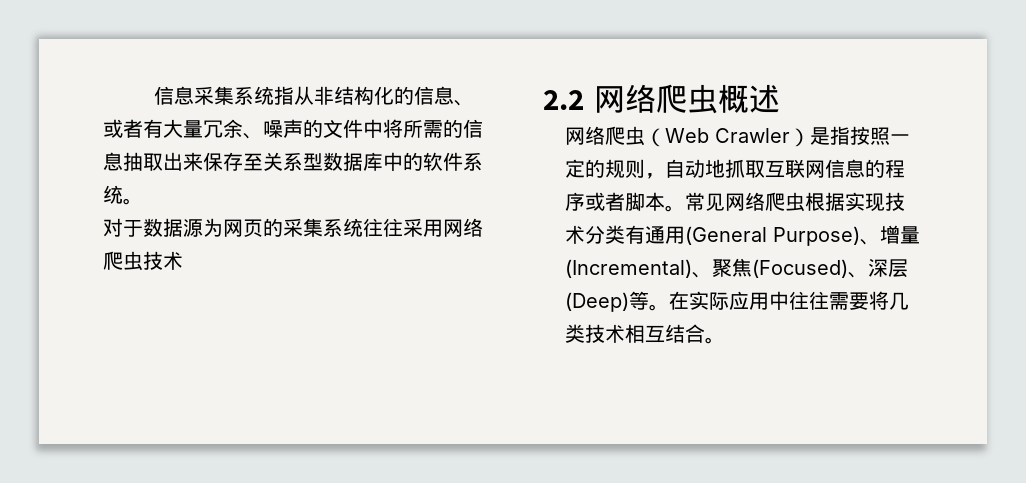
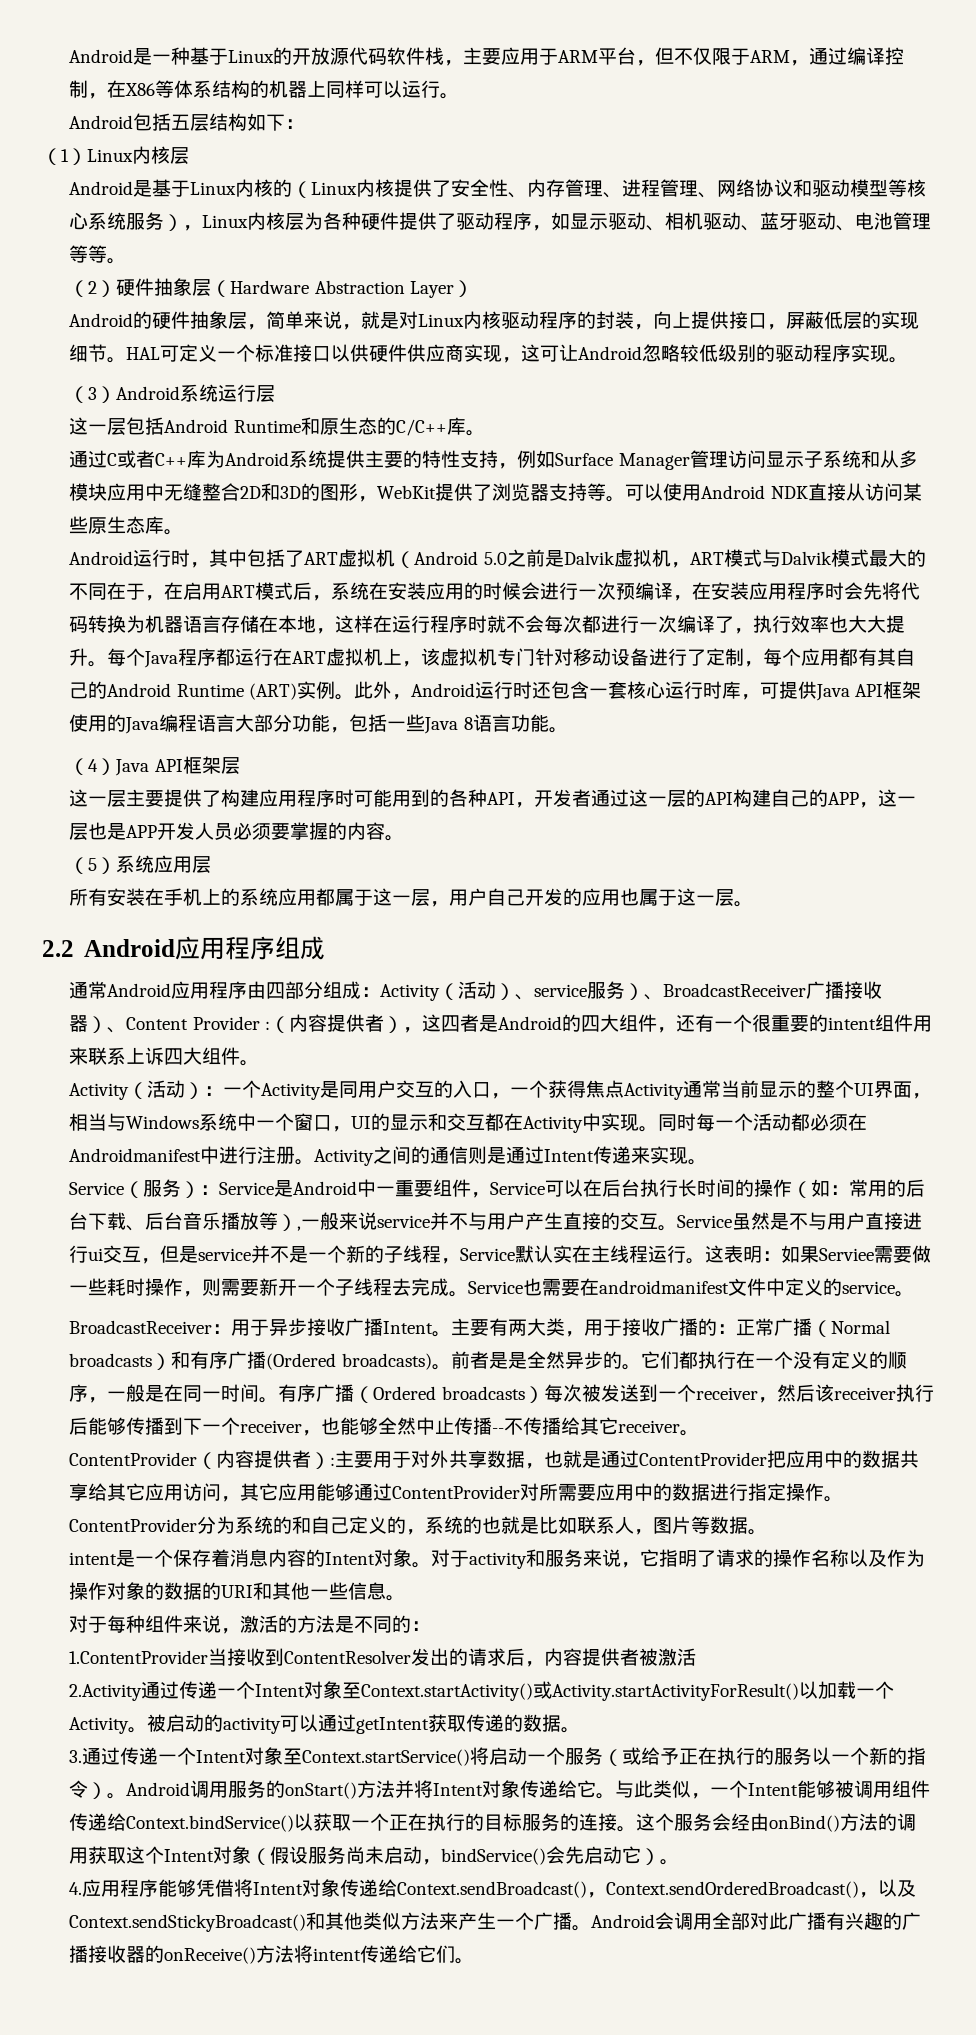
- 信息采集系统指从非结构化的信息、或者有大量冗余、噪声的文件中将所需的信息抽取出来保存至关系型数据库中的软件系统。
- 对于数据源为网页的采集系统往往采用网络爬虫技术
- 2.2网络爬虫概述
- 网络爬虫（Web Crawler）是指按照一定的规则，自动地抓取互联网信息的程序或者脚本。常见网络爬虫根据实现技术分类有通用(General Purpose)、增量(Incremental)、聚焦(Focused)、深层(Deep)等。在实际应用中往往需要将几类技术相互结合。
+ Android是一种基于Linux的开放源代码软件栈，主要应用于ARM平台，但不仅限于ARM，通过编译控制，在X86等体系结构的机器上同样可以运行。
+ Android包括五层结构如下：
+ （1）Linux内核层
+ Android是基于Linux内核的（Linux内核提供了安全性、内存管理、进程管理、网络协议和驱动模型等核心系统服务），Linux内核层为各种硬件提供了驱动程序，如显示驱动、相机驱动、蓝牙驱动、电池管理等等。
+ （2）硬件抽象层（Hardware Abstraction Layer）
+ Android的硬件抽象层，简单来说，就是对Linux内核驱动程序的封装，向上提供接口，屏蔽低层的实现细节。HAL可定义一个标准接口以供硬件供应商实现，这可让Android忽略较低级别的驱动程序实现。
+ （3）Android系统运行层
+ 这一层包括Android Runtime和原生态的C/C++库。
+ 通过C或者C++库为Android系统提供主要的特性支持，例如Surface Manager管理访问显示子系统和从多模块应用中无缝整合2D和3D的图形，WebKit提供了浏览器支持等。可以使用Android NDK直接从访问某些原生态库。
+ Android运行时，其中包括了ART虚拟机（Android 5.0之前是Dalvik虚拟机，ART模式与Dalvik模式最大的不同在于，在启用ART模式后，系统在安装应用的时候会进行一次预编译，在安装应用程序时会先将代码转换为机器语言存储在本地，这样在运行程序时就不会每次都进行一次编译了，执行效率也大大提升。每个Java程序都运行在ART虚拟机上，该虚拟机专门针对移动设备进行了定制，每个应用都有其自己的Android Runtime (ART)实例。此外，Android运行时还包含一套核心运行时库，可提供Java API框架使用的Java编程语言大部分功能，包括一些Java 8语言功能。
+ （4）Java API框架层
+ 这一层主要提供了构建应用程序时可能用到的各种API，开发者通过这一层的API构建自己的APP，这一层也是APP开发人员必须要掌握的内容。
+ （5）系统应用层
+ 所有安装在手机上的系统应用都属于这一层，用户自己开发的应用也属于这一层。
+ 2.2 Android应用程序组成
+ 通常Android应用程序由四部分组成：Activity（活动）、service服务）、BroadcastReceiver广播接收器）、Content Provider :（内容提供者），这四者是Android的四大组件，还有一个很重要的intent组件用来联系上诉四大组件。
+ Activity（活动）：一个Activity是同用户交互的入口，一个获得焦点Activity通常当前显示的整个UI界面，相当与Windows系统中一个窗口，UI的显示和交互都在Activity中实现。同时每一个活动都必须在Androidmanifest中进行注册。Activity之间的通信则是通过Intent传递来实现。
+ Service（服务）：Service是Android中一重要组件，Service可以在后台执行长时间的操作（如：常用的后台下载、后台音乐播放等）,一般来说service并不与用户产生直接的交互。Service虽然是不与用户直接进行ui交互，但是service并不是一个新的子线程，Service默认实在主线程运行。这表明：如果Serviee需要做一些耗时操作，则需要新开一个子线程去完成。Service也需要在androidmanifest文件中定义的service。
+ BroadcastReceiver：用于异步接收广播Intent。主要有两大类，用于接收广播的：正常广播（Normal broadcasts）和有序广播(Ordered broadcasts)。前者是是全然异步的。它们都执行在一个没有定义的顺序，一般是在同一时间。有序广播（Ordered broadcasts）每次被发送到一个receiver，然后该receiver执行后能够传播到下一个receiver，也能够全然中止传播--不传播给其它receiver。
+ ContentProvider（内容提供者）:主要用于对外共享数据，也就是通过ContentProvider把应用中的数据共享给其它应用访问，其它应用能够通过ContentProvider对所需要应用中的数据进行指定操作。ContentProvider分为系统的和自己定义的，系统的也就是比如联系人，图片等数据。
+ intent是一个保存着消息内容的Intent对象。对于activity和服务来说，它指明了请求的操作名称以及作为操作对象的数据的URI和其他一些信息。
+ 对于每种组件来说，激活的方法是不同的：
+ 1.ContentProvider当接收到ContentResolver发出的请求后，内容提供者被激活
+ 2.Activity通过传递一个Intent对象至Context.startActivity()或Activity.startActivityForResult()以加载一个Activity。被启动的activity可以通过getIntent获取传递的数据。
+ 3.通过传递一个Intent对象至Context.startService()将启动一个服务（或给予正在执行的服务以一个新的指令）。Android调用服务的onStart()方法并将Intent对象传递给它。与此类似，一个Intent能够被调用组件传递给Context.bindService()以获取一个正在执行的目标服务的连接。这个服务会经由onBind()方法的调用获取这个Intent对象（假设服务尚未启动，bindService()会先启动它）。
+ 4.应用程序能够凭借将Intent对象传递给Context.sendBroadcast()，Context.sendOrderedBroadcast()，以及Context.sendStickyBroadcast()和其他类似方法来产生一个广播。Android会调用全部对此广播有兴趣的广播接收器的onReceive()方法将intent传递给它们。

